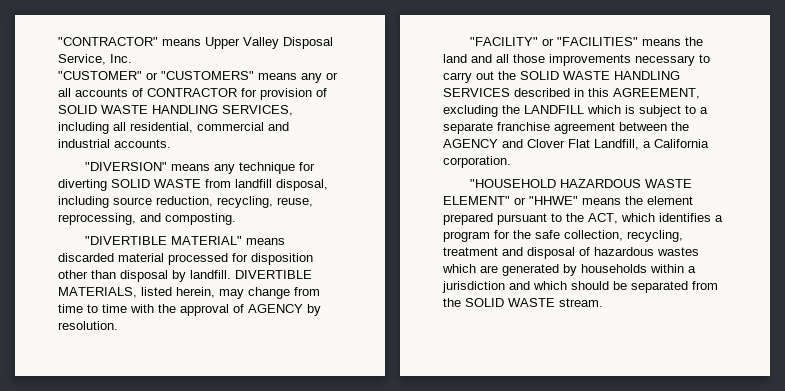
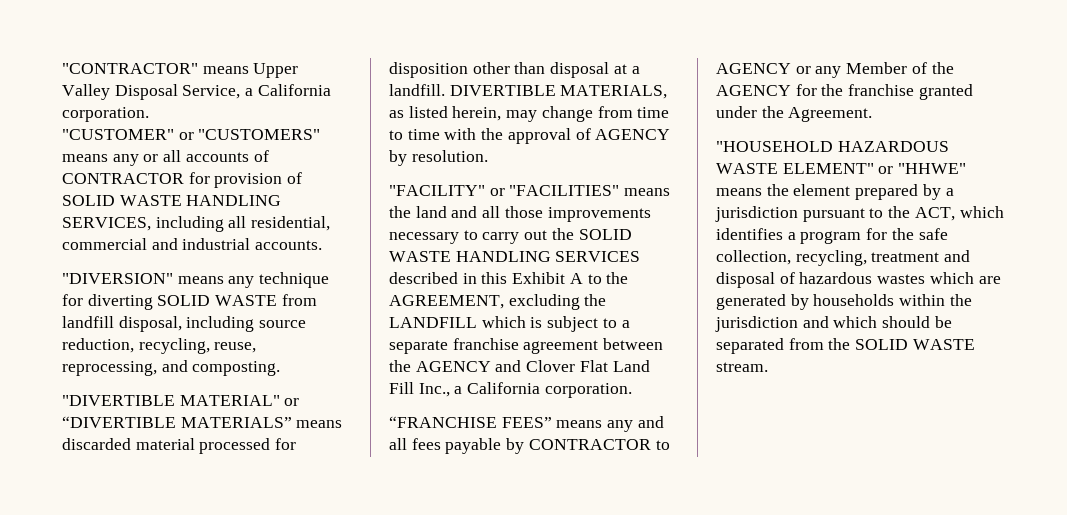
- "CONTRACTOR" means Upper Valley Disposal Service, Inc.
+ "CONTRACTOR" means Upper Valley Disposal Service, a California corporation.
- "DIVERTIBLE MATERIAL" means discarded material processed for disposition other than disposal by landfill.
+ "DIVERTIBLE MATERIAL" or “DIVERTIBLE MATERIALS” means discarded material processed for disposition other than disposal at a landfill.
- DIVERTIBLE MATERIALS, listed herein, may change from time to time with the approval of AGENCY by resolution.
+ DIVERTIBLE MATERIALS, as listed herein, may change from time to time with the approval of AGENCY by resolution.
- "FACILITY" or "FACILITIES" means the land and all those improvements necessary to carry out the SOLID WASTE HANDLING SERVICES described in this AGREEMENT, excluding the LANDFILL which is subject to a separate franchise agreement between the AGENCY and Clover Flat Landfill, a California corporation.
+ "FACILITY" or "FACILITIES" means the land and all those improvements necessary to carry out the SOLID WASTE HANDLING SERVICES described in this Exhibit A to the AGREEMENT, excluding the LANDFILL which is subject to a separate franchise agreement between the AGENCY and Clover Flat Land Fill Inc., a California corporation.
+ “FRANCHISE FEES” means any and all fees payable by CONTRACTOR to AGENCY or any Member of the AGENCY for the franchise granted under the Agreement.
- "HOUSEHOLD HAZARDOUS WASTE ELEMENT" or "HHWE" means the element prepared pursuant to the ACT, which identifies a program for the safe collection, recycling, treatment and disposal of hazardous wastes which are generated by households within a jurisdiction and which should be separated from the SOLID WASTE stream.
+ "HOUSEHOLD HAZARDOUS WASTE ELEMENT" or "HHWE" means the element prepared by a jurisdiction pursuant to the ACT, which identifies a program for the safe collection, recycling, treatment and disposal of hazardous wastes which are generated by households within the jurisdiction and which should be separated from the SOLID WASTE stream.

